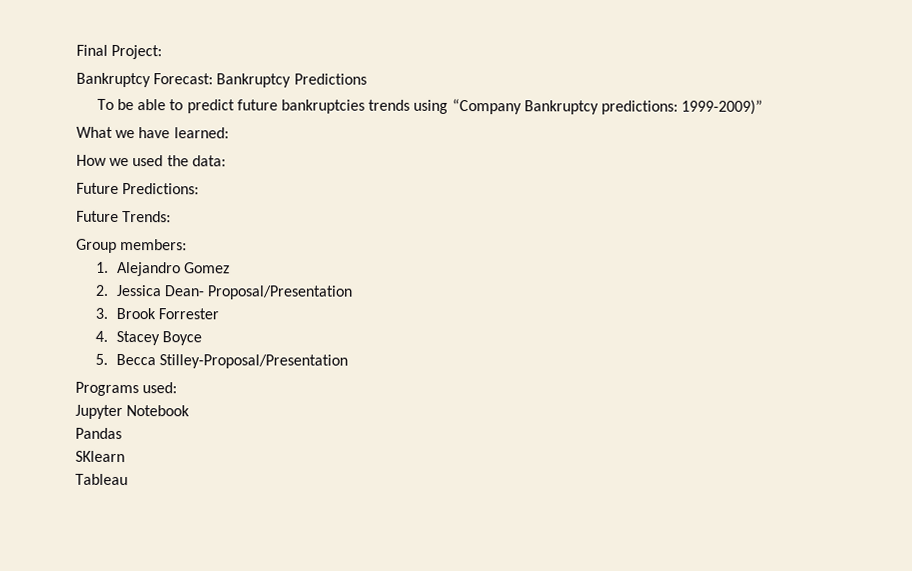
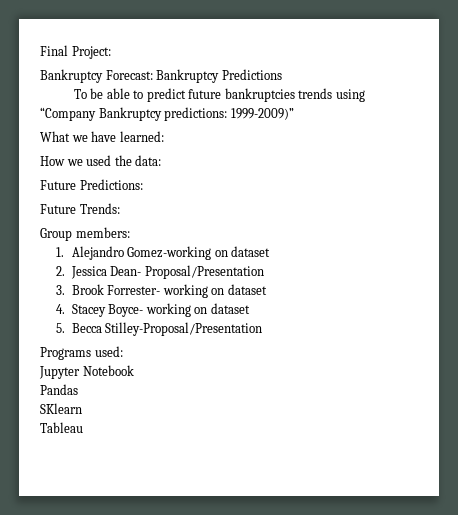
- 1. Alejandro Gomez
+ 1. Alejandro Gomez-working on dataset
- 3. Brook Forrester
- 4. Stacey Boyce
+ 3. Brook Forrester- working on dataset
+ 4. Stacey Boyce- working on dataset

